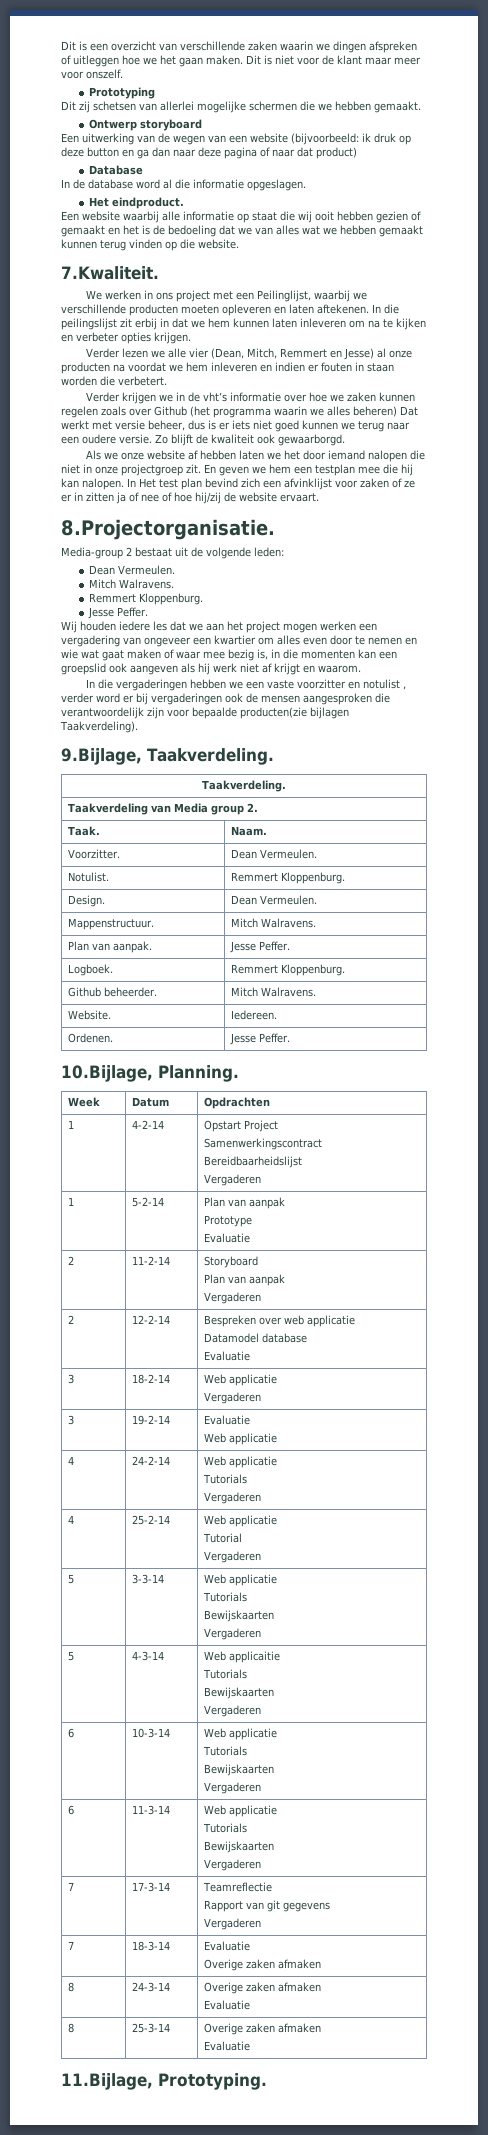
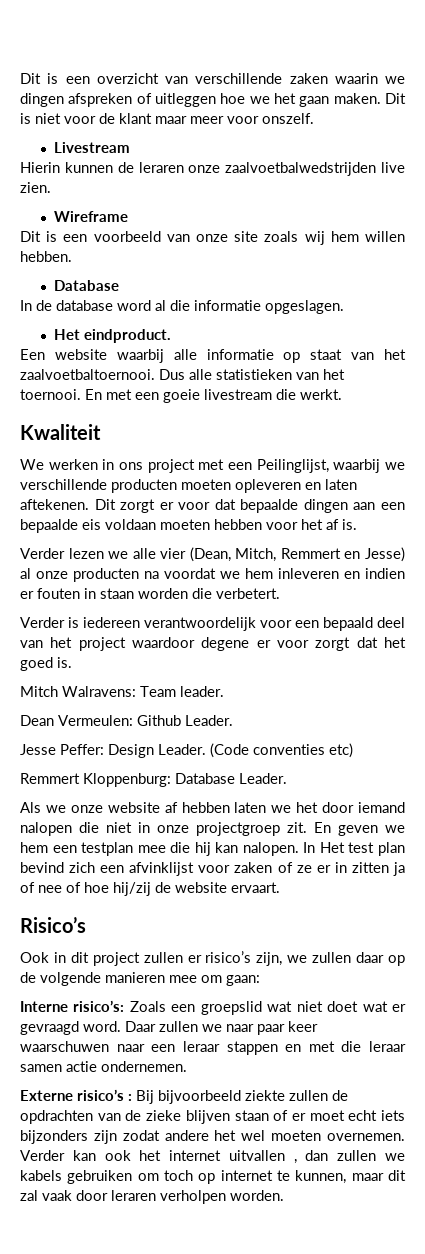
- Prototyping
- Dit zij schetsen van allerlei mogelijke schermen die we hebben gemaakt.
- Ontwerp storyboard
- Een uitwerking van de wegen van een website (bijvoorbeeld: ik druk op deze button en ga dan naar deze pagina of naar dat product)
+ Livestream
+ Hierin kunnen de leraren onze zaalvoetbalwedstrijden live zien.
+ Wireframe
+ Dit is een voorbeeld van onze site zoals wij hem willen hebben.
- Een website waarbij alle informatie op staat die wij ooit hebben gezien of gemaakt en het is de bedoeling dat we van alles wat we hebben gemaakt kunnen terug vinden op die website.
- 7.Kwaliteit.
+ Een website waarbij alle informatie op staat van het zaalvoetbaltoernooi. Dus alle statistieken van het toernooi. En met een goeie livestream die werkt.
+ Kwaliteit
- In die peilingslijst zit erbij in dat we hem kunnen laten inleveren om na te kijken en verbeter opties krijgen.
+ Dit zorgt er voor dat bepaalde dingen aan een bepaalde eis voldaan moeten hebben voor het af is.
- Verder krijgen we in de vht’s informatie over hoe we zaken kunnen regelen zoals over Github (het programma waarin we alles beheren) Dat werkt met versie beheer, dus is er iets niet goed kunnen we terug naar een oudere versie. Zo blijft de kwaliteit ook gewaarborgd.
+ Verder is iedereen verantwoordelijk voor een bepaald deel van het project waardoor degene er voor zorgt dat het goed is.
+ Mitch Walravens: Team leader.
+ Dean Vermeulen: Github Leader.
+ Jesse Peffer: Design Leader. (Code conventies etc)
+ Remmert Kloppenburg: Database Leader.
- 8.Projectorganisatie.
- Media-group 2 bestaat uit de volgende leden:
- Dean Vermeulen.
- Mitch Walravens.
- Remmert Kloppenburg.
- Jesse Peffer.
- Wij houden iedere les dat we aan het project mogen werken een vergadering van ongeveer een kwartier om alles even door te nemen en wie wat gaat maken of waar mee bezig is, in die momenten kan een groepslid ook aangeven als hij werk niet af krijgt en waarom.
- In die vergaderingen hebben we een vaste voorzitter en notulist , verder word er bij vergaderingen ook de mensen aangesproken die verantwoordelijk zijn voor bepaalde producten(zie bijlagen Taakverdeling).
- 9.Bijlage, Taakverdeling.
- Taakverdeling.
- Taakverdeling van Media group 2.
- Taak. | Naam.
- Voorzitter. | Dean Vermeulen.
- Notulist. | Remmert Kloppenburg.
- Design. | Dean Vermeulen.
- Mappenstructuur. | Mitch Walravens.
- Plan van aanpak. | Jesse Peffer.
- Logboek. | Remmert Kloppenburg.
- Github beheerder. | Mitch Walravens.
- Website. | Iedereen.
- Ordenen. | Jesse Peffer.
- 10.Bijlage, Planning.
- Week | Datum | Opdrachten
- 1 | 4-2-14 | Opstart Project
- Samenwerkingscontract
- Bereidbaarheidslijst
- Vergaderen
- 1 | 5-2-14 | Plan van aanpak
- Prototype
- Evaluatie
- 2 | 11-2-14 | Storyboard
- Plan van aanpak
- Vergaderen
- 2 | 12-2-14 | Bespreken over web applicatie
- Datamodel database
- Evaluatie
- 3 | 18-2-14 | Web applicatie
- Vergaderen
- 3 | 19-2-14 | Evaluatie
- Web applicatie
- 4 | 24-2-14 | Web applicatie
- Tutorials
- Vergaderen
- 4 | 25-2-14 | Web applicatie
- Tutorial
- Vergaderen
- 5 | 3-3-14 | Web applicatie
- Tutorials
- Bewijskaarten
- Vergaderen
- 5 | 4-3-14 | Web applicaitie
- Tutorials
- Bewijskaarten
- Vergaderen
- 6 | 10-3-14 | Web applicatie
- Tutorials
- Bewijskaarten
- Vergaderen
- 6 | 11-3-14 | Web applicatie
- Tutorials
- Bewijskaarten
- Vergaderen
- 7 | 17-3-14 | Teamreflectie
- Rapport van git gegevens
- Vergaderen
- 7 | 18-3-14 | Evaluatie
- Overige zaken afmaken
- 8 | 24-3-14 | Overige zaken afmaken
- Evaluatie
- 8 | 25-3-14 | Overige zaken afmaken
- Evaluatie
- 11.Bijlage, Prototyping.
+ Risico’s
+ Ook in dit project zullen er risico’s zijn, we zullen daar op de volgende manieren mee om gaan:
+ Interne risico’s: Zoals een groepslid wat niet doet wat er gevraagd word. Daar zullen we naar paar keer waarschuwen naar een leraar stappen en met die leraar samen actie ondernemen.
+ Externe risico’s : Bij bijvoorbeeld ziekte zullen de opdrachten van de zieke blijven staan of er moet echt iets bijzonders zijn zodat andere het wel moeten overnemen. Verder kan ook het internet uitvallen , dan zullen we kabels gebruiken om toch op internet te kunnen, maar dit zal vaak door leraren verholpen worden.

